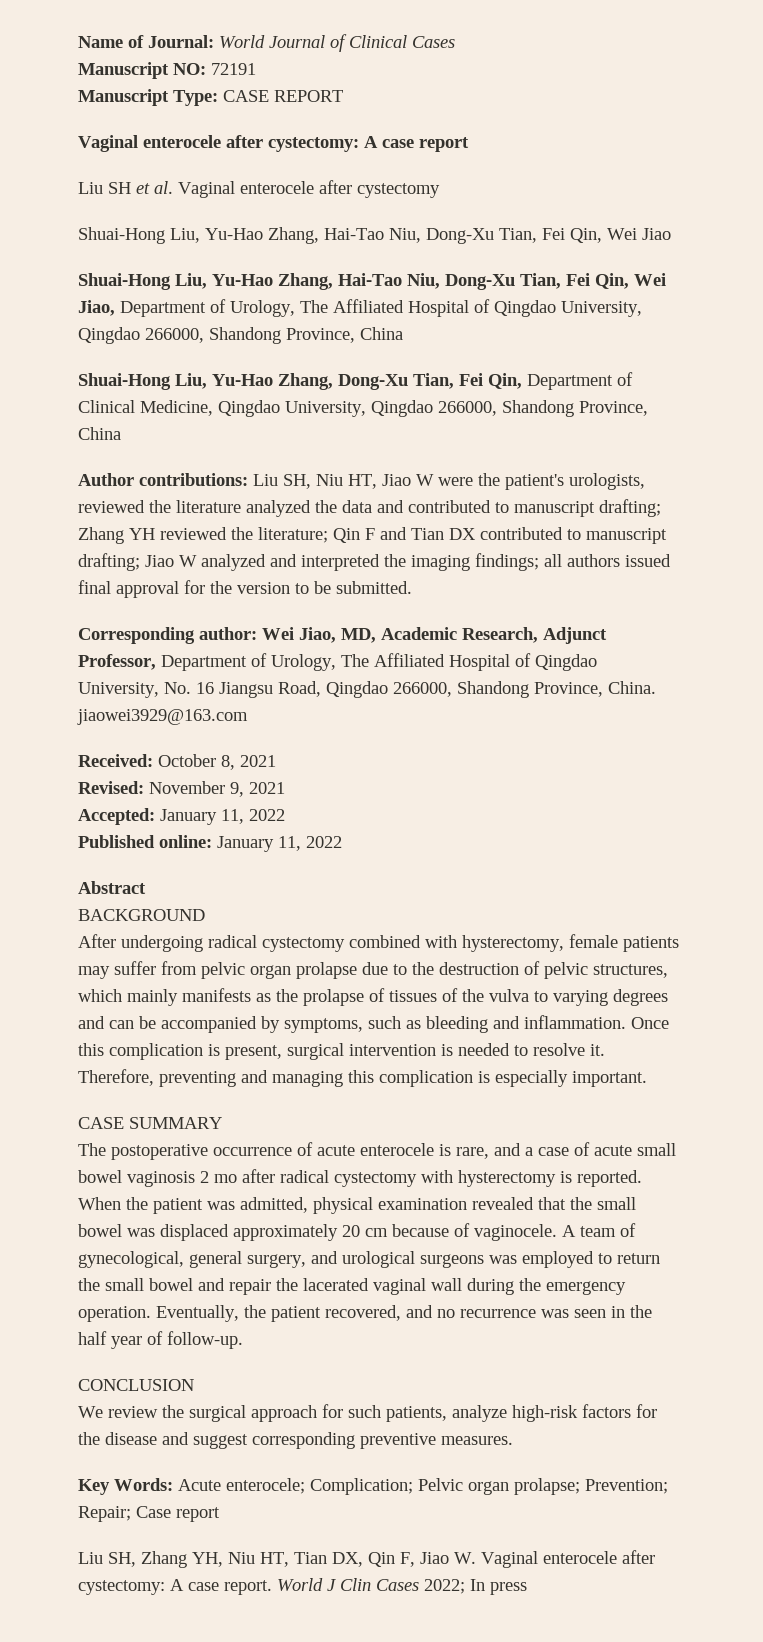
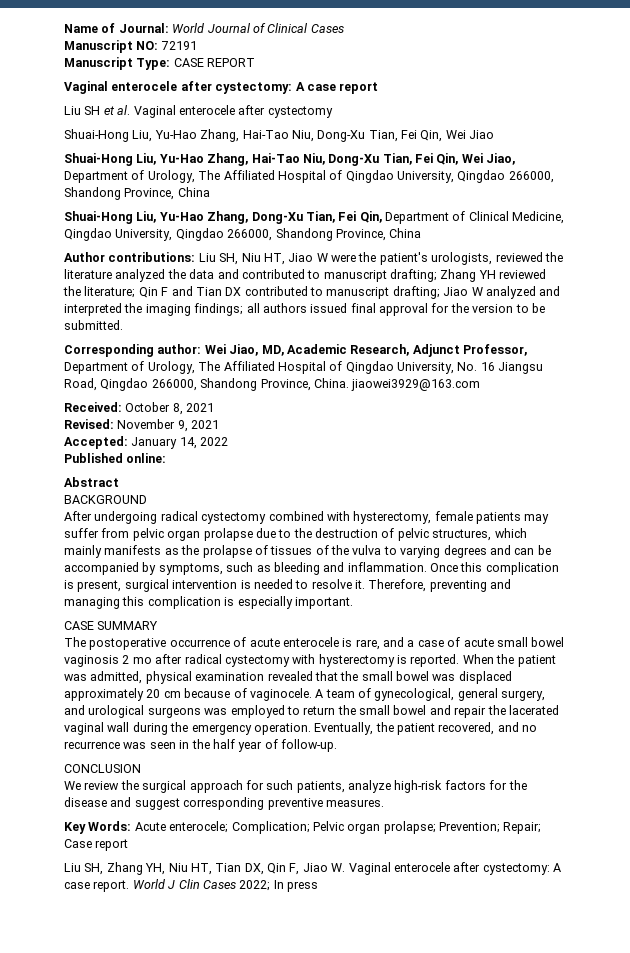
- Accepted: January 11, 2022
+ Accepted: January 14, 2022
- Published online: January 11, 2022
+ Published online:

